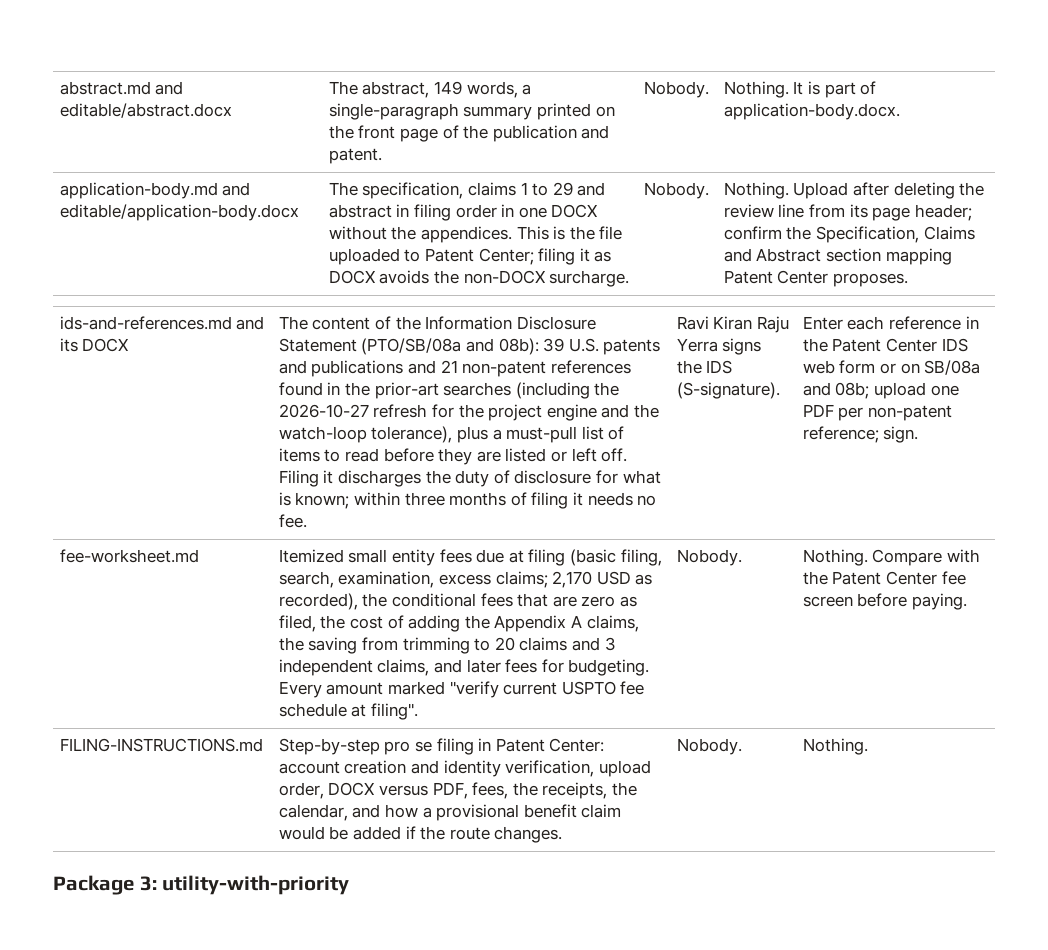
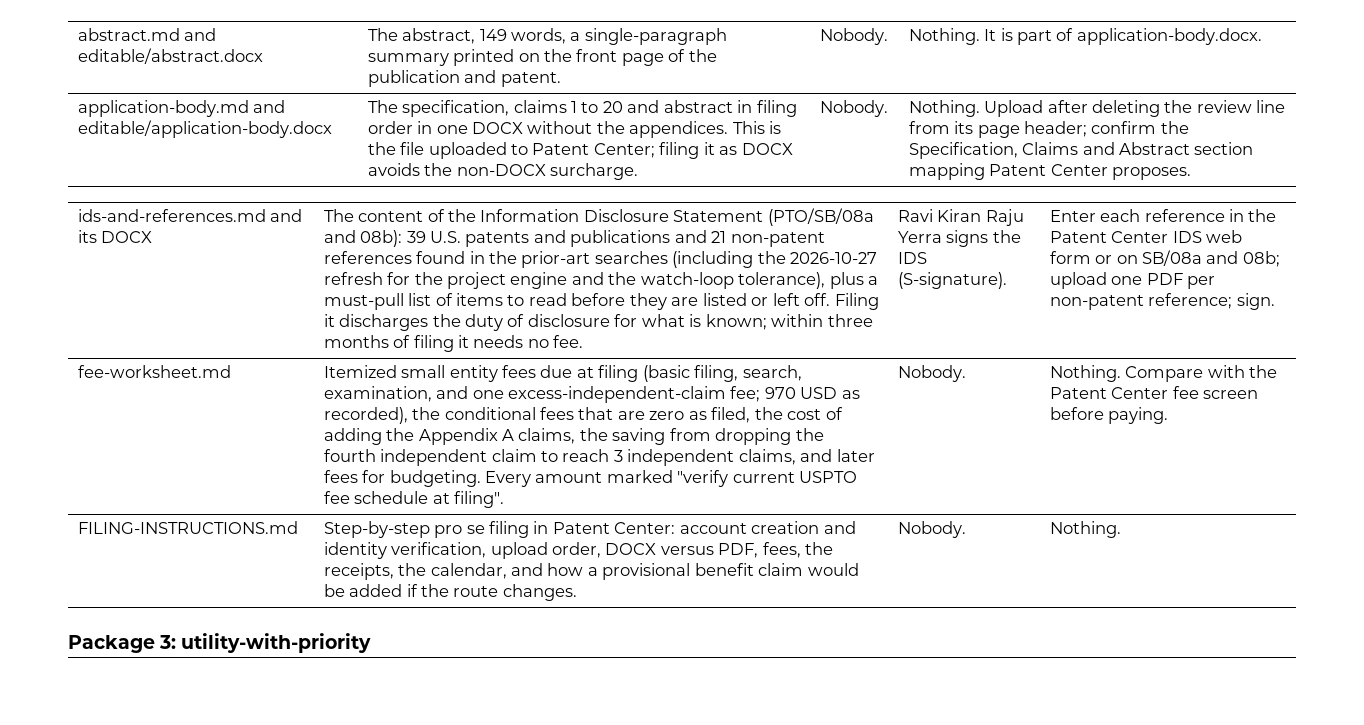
- The specification, claims 1 to 29 and abstract in filing order in one DOCX without the appendices.
+ The specification, claims 1 to 20 and abstract in filing order in one DOCX without the appendices.
- Itemized small entity fees due at filing (basic filing, search, examination, excess claims; 2,170 USD as recorded), the conditional fees that are zero as filed, the cost of adding the Appendix A claims, the saving from trimming to 20 claims and 3 independent claims, and later fees for budgeting.
+ Itemized small entity fees due at filing (basic filing, search, examination, and one excess-independent-claim fee; 970 USD as recorded), the conditional fees that are zero as filed, the cost of adding the Appendix A claims, the saving from dropping the fourth independent claim to reach 3 independent claims, and later fees for budgeting.

